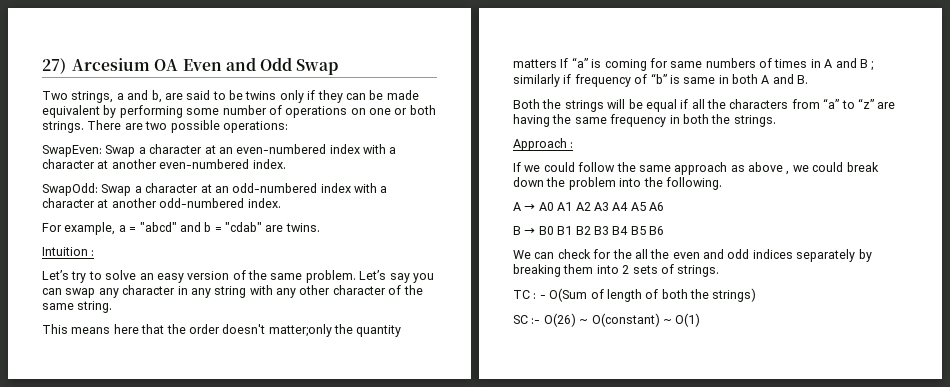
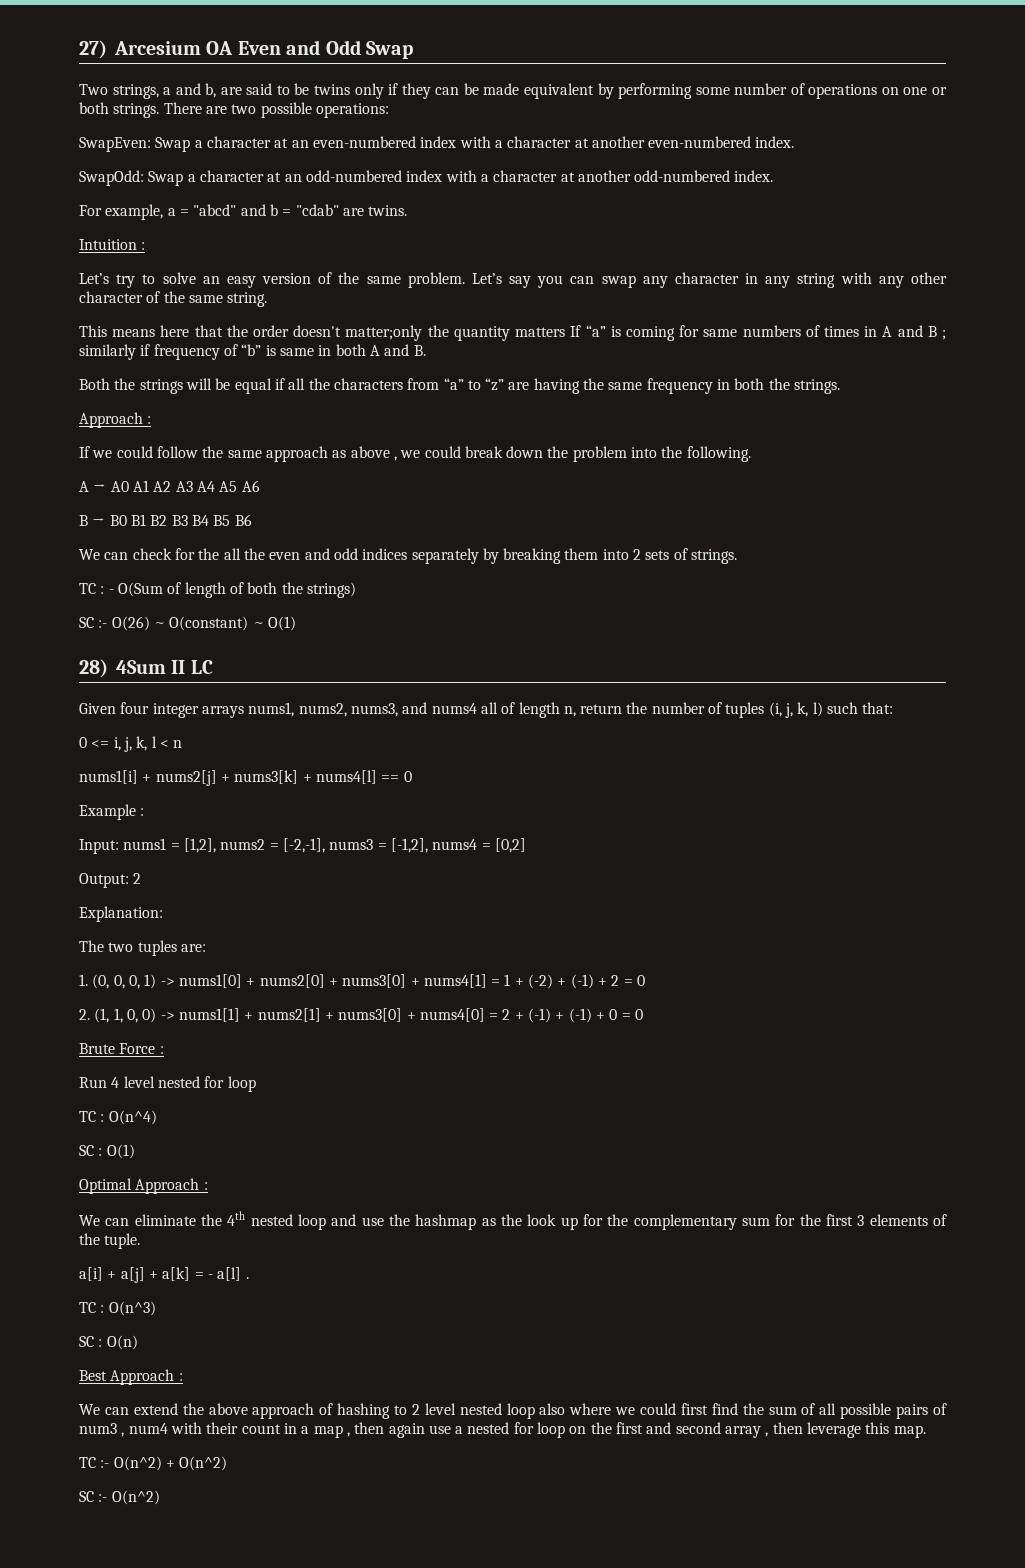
+ 28) 4Sum II LC
+ Given four integer arrays nums1, nums2, nums3, and nums4 all of length n, return the number of tuples (i, j, k, l) such that:
+ 0 <= i, j, k, l < n
+ nums1[i] + nums2[j] + nums3[k] + nums4[l] == 0
+ Example :
+ Input: nums1 = [1,2], nums2 = [-2,-1], nums3 = [-1,2], nums4 = [0,2]
+ Output: 2
+ Explanation:
+ The two tuples are:
+ 1. (0, 0, 0, 1) -> nums1[0] + nums2[0] + nums3[0] + nums4[1] = 1 + (-2) + (-1) + 2 = 0
+ 2. (1, 1, 0, 0) -> nums1[1] + nums2[1] + nums3[0] + nums4[0] = 2 + (-1) + (-1) + 0 = 0
+ Brute Force :
+ Run 4 level nested for loop
+ TC : O(n^4)
+ SC : O(1)
+ Optimal Approach :
+ We can eliminate the 4th nested loop and use the hashmap as the look up for the complementary sum for the first 3 elements of the tuple.
+ a[i] + a[j] + a[k] = - a[l] .
+ TC : O(n^3)
+ SC : O(n)
+ Best Approach :
+ We can extend the above approach of hashing to 2 level nested loop also where we could first find the sum of all possible pairs of num3 , num4 with their count in a map , then again use a nested for loop on the first and second array , then leverage this map.
+ TC :- O(n^2) + O(n^2)
+ SC :- O(n^2)

